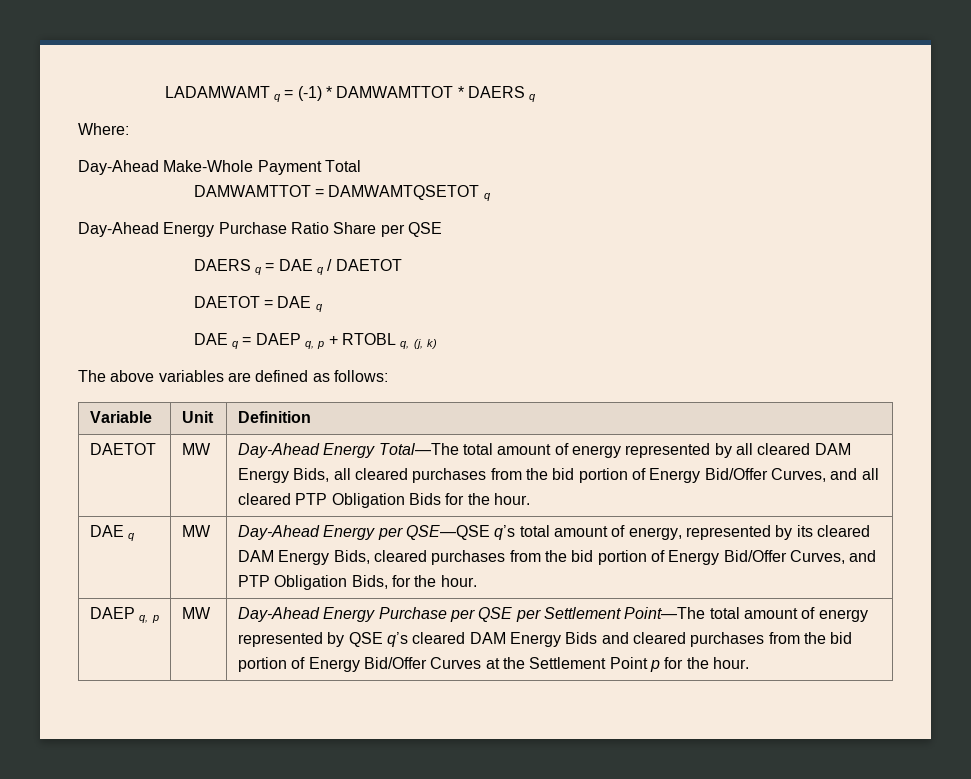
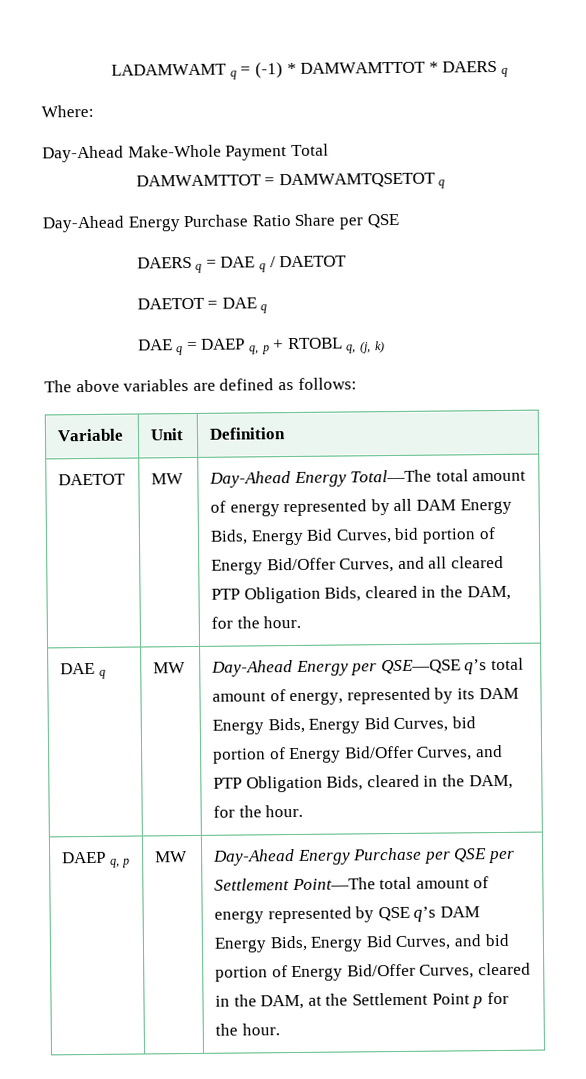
- DAETOT | MW | Day-Ahead Energy Total—The total amount of energy represented by all cleared DAM Energy Bids, all cleared purchases from the bid portion of Energy Bid/Offer Curves, and all cleared PTP Obligation Bids for the hour.
+ DAETOT | MW | Day-Ahead Energy Total—The total amount of energy represented by all DAM Energy Bids, Energy Bid Curves, bid portion of Energy Bid/Offer Curves, and all cleared PTP Obligation Bids, cleared in the DAM, for the hour.
- DAE q | MW | Day-Ahead Energy per QSE—QSE q’s total amount of energy, represented by its cleared DAM Energy Bids, cleared purchases from the bid portion of Energy Bid/Offer Curves, and PTP Obligation Bids, for the hour.
+ DAE q | MW | Day-Ahead Energy per QSE—QSE q’s total amount of energy, represented by its DAM Energy Bids, Energy Bid Curves, bid portion of Energy Bid/Offer Curves, and PTP Obligation Bids, cleared in the DAM, for the hour.
- Day-Ahead Energy Purchase per QSE per Settlement Point—The total amount of energy represented by QSE q’s cleared DAM Energy Bids and cleared purchases from the bid portion of Energy Bid/Offer Curves at the Settlement Point p for the hour.
+ Day-Ahead Energy Purchase per QSE per Settlement Point—The total amount of energy represented by QSE q’s DAM Energy Bids, Energy Bid Curves, and bid portion of Energy Bid/Offer Curves, cleared in the DAM, at the Settlement Point p for the hour.

